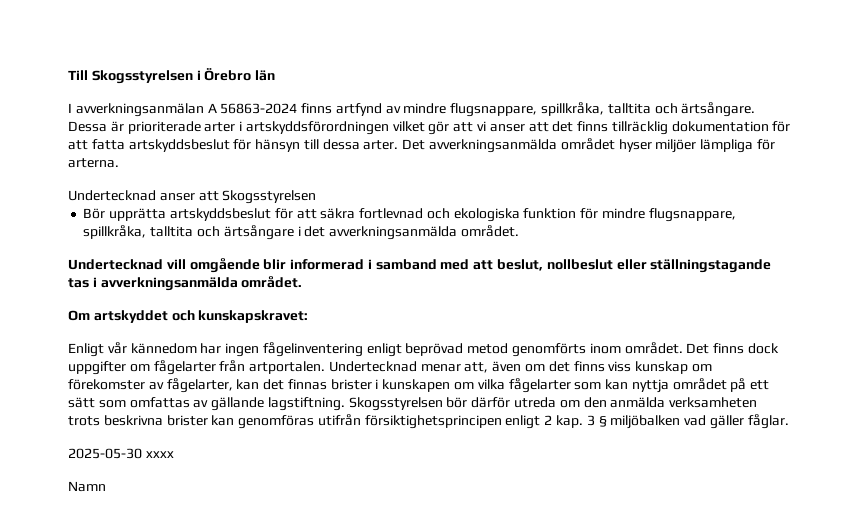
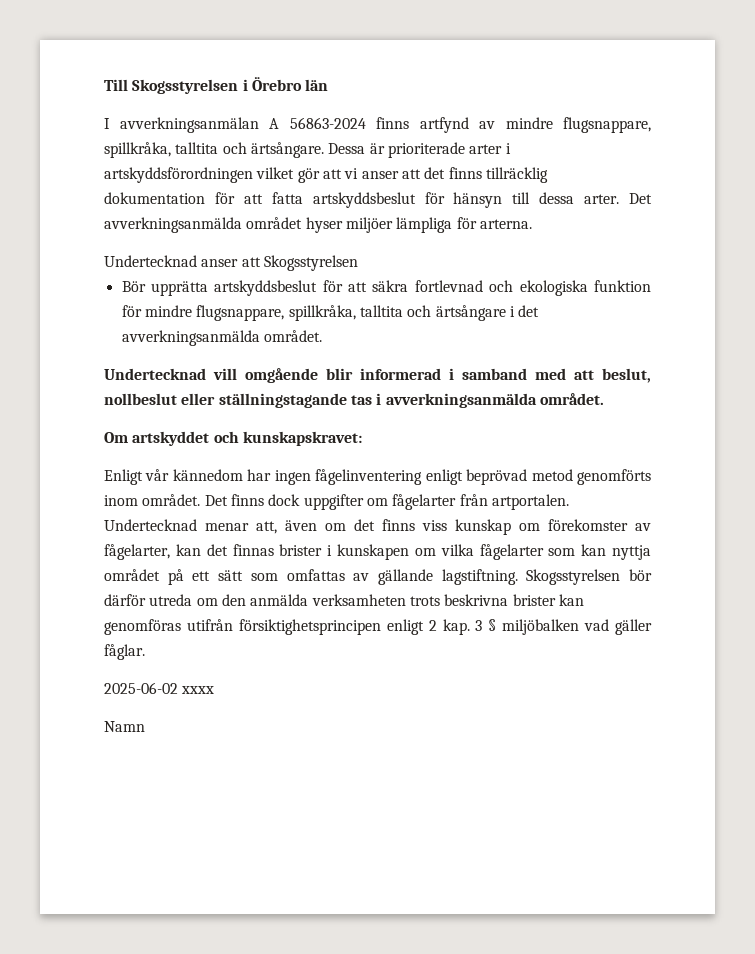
- 2025-05-30 xxxx
+ 2025-06-02 xxxx

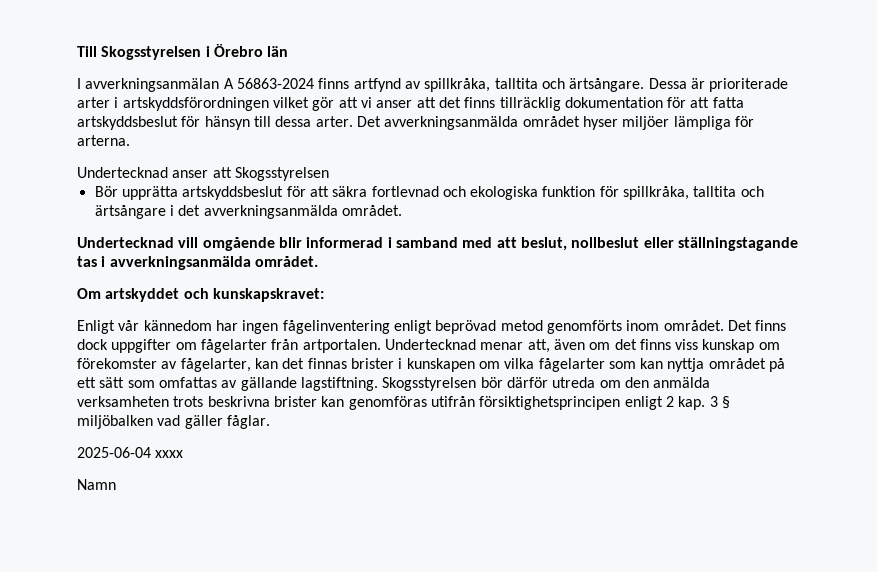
- I avverkningsanmälan A 56863-2024 finns artfynd av mindre flugsnappare, spillkråka, talltita och ärtsångare.
+ I avverkningsanmälan A 56863-2024 finns artfynd av spillkråka, talltita och ärtsångare.
- Bör upprätta artskyddsbeslut för att säkra fortlevnad och ekologiska funktion för mindre flugsnappare, spillkråka, talltita och ärtsångare i det avverkningsanmälda området.
+ Bör upprätta artskyddsbeslut för att säkra fortlevnad och ekologiska funktion för spillkråka, talltita och ärtsångare i det avverkningsanmälda området.
- 2025-06-02 xxxx
+ 2025-06-04 xxxx

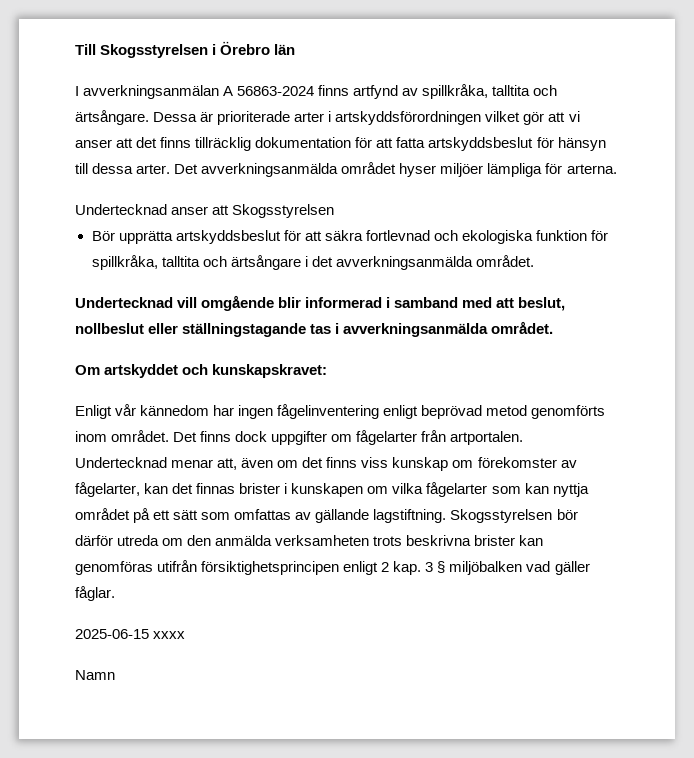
- 2025-06-04 xxxx
+ 2025-06-15 xxxx

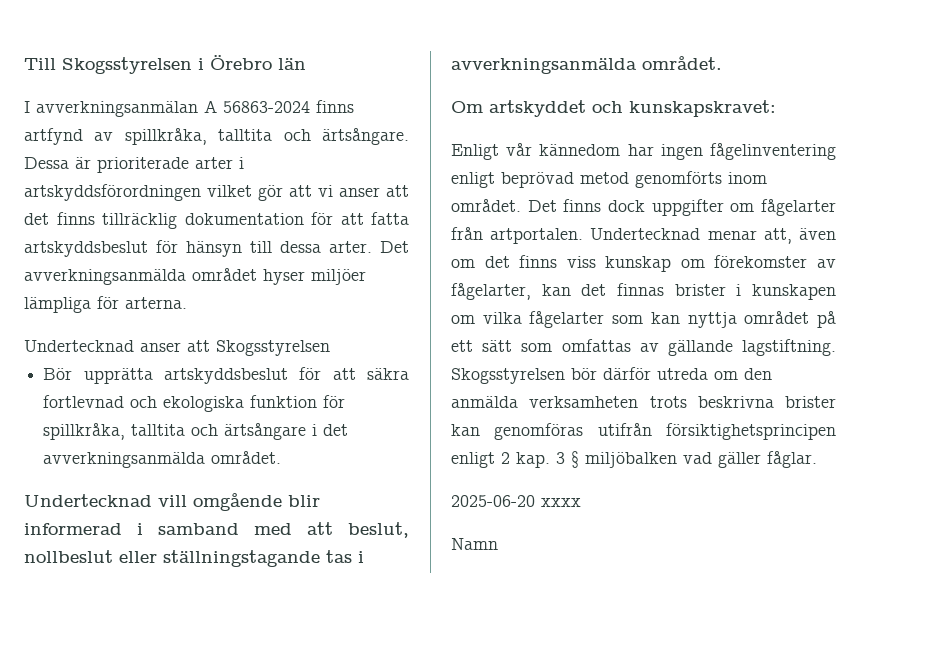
- 2025-06-15 xxxx
+ 2025-06-20 xxxx

